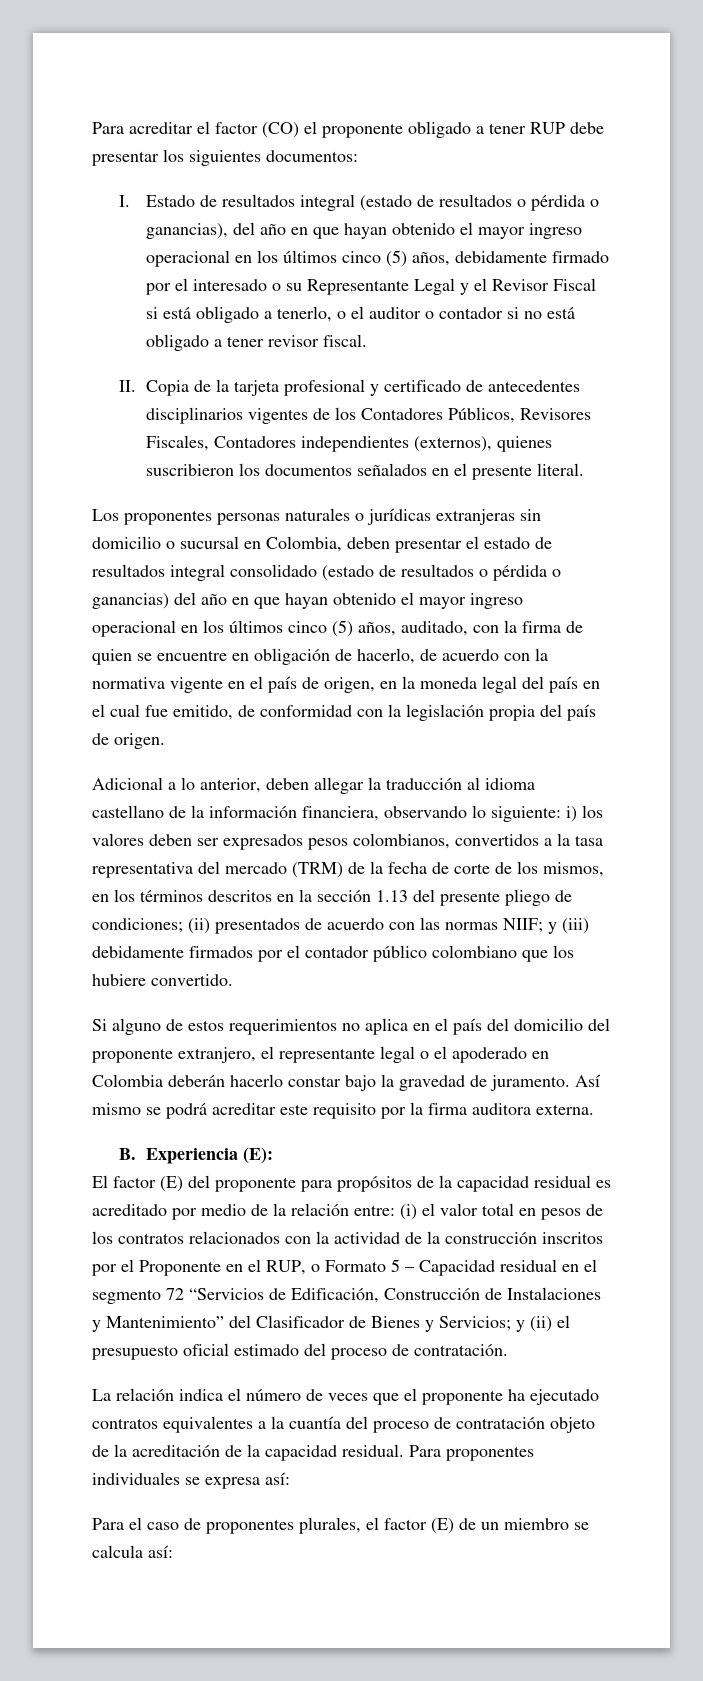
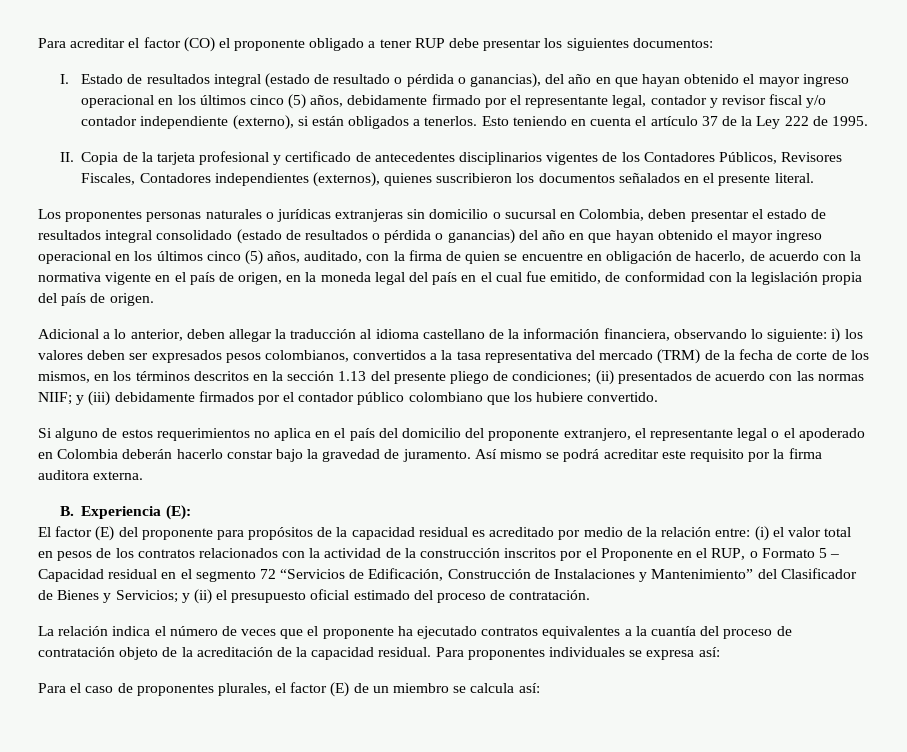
- I. Estado de resultados integral (estado de resultados o pérdida o ganancias), del año en que hayan obtenido el mayor ingreso operacional en los últimos cinco (5) años, debidamente firmado por el interesado o su Representante Legal y el Revisor Fiscal si está obligado a tenerlo, o el auditor o contador si no está obligado a tener revisor fiscal.
+ I. Estado de resultados integral (estado de resultado o pérdida o ganancias), del año en que hayan obtenido el mayor ingreso operacional en los últimos cinco (5) años, debidamente firmado por el representante legal, contador y revisor fiscal y/o contador independiente (externo), si están obligados a tenerlos. Esto teniendo en cuenta el artículo 37 de la Ley 222 de 1995.

